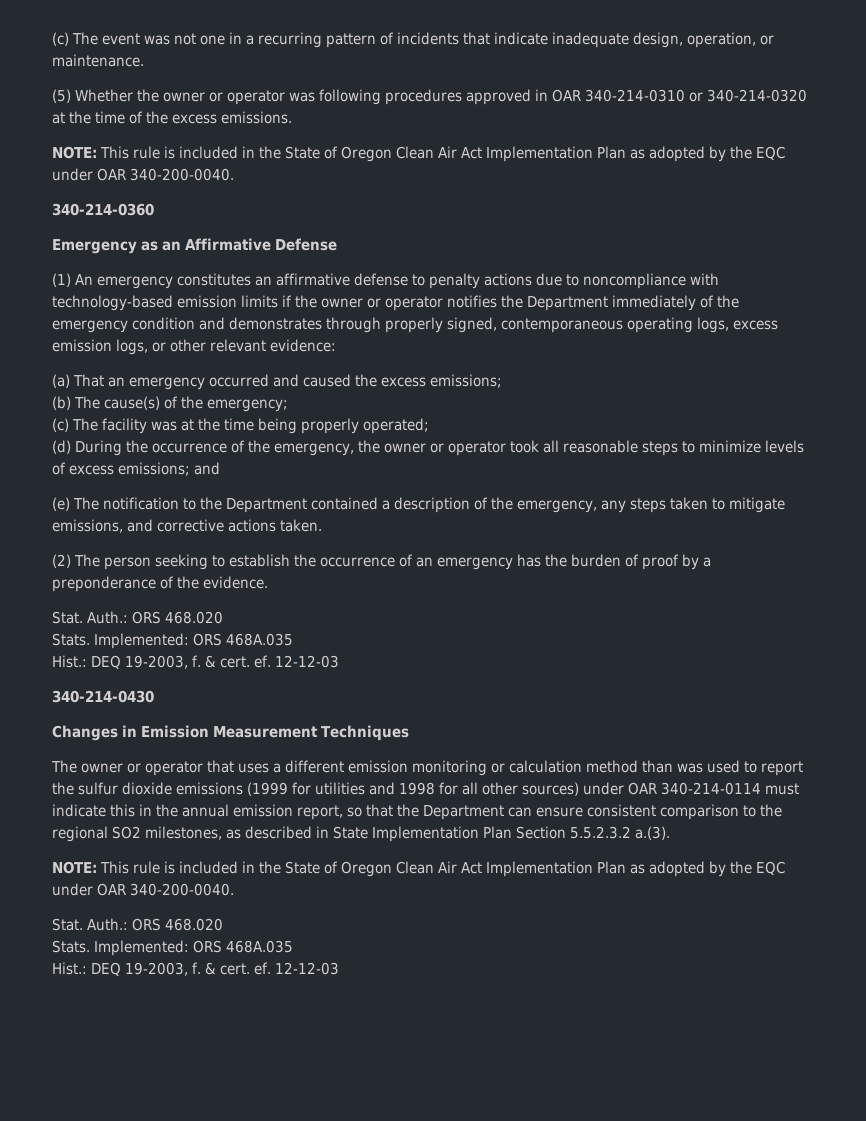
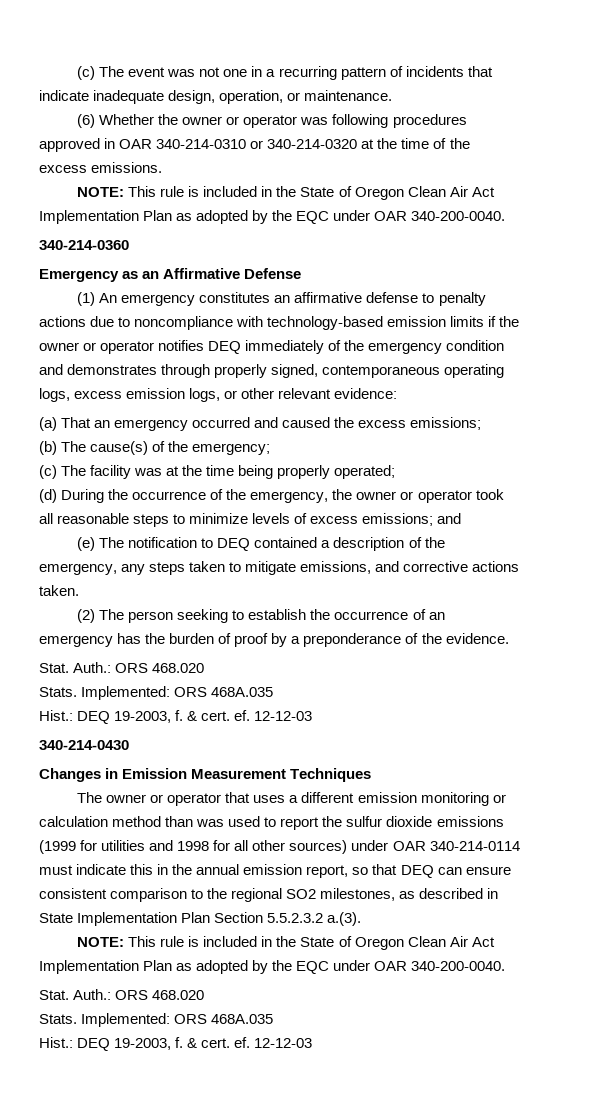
- (5) Whether the owner or operator was following procedures approved in OAR 340-214-0310 or 340-214-0320 at the time of the excess emissions.
+ (6) Whether the owner or operator was following procedures approved in OAR 340-214-0310 or 340-214-0320 at the time of the excess emissions.
- (1) An emergency constitutes an affirmative defense to penalty actions due to noncompliance with technology-based emission limits if the owner or operator notifies the Department immediately of the emergency condition and demonstrates through properly signed, contemporaneous operating logs, excess emission logs, or other relevant evidence:
+ (1) An emergency constitutes an affirmative defense to penalty actions due to noncompliance with technology-based emission limits if the owner or operator notifies DEQ immediately of the emergency condition and demonstrates through properly signed, contemporaneous operating logs, excess emission logs, or other relevant evidence:
- (e) The notification to the Department contained a description of the emergency, any steps taken to mitigate emissions, and corrective actions taken.
+ (e) The notification to DEQ contained a description of the emergency, any steps taken to mitigate emissions, and corrective actions taken.
- The owner or operator that uses a different emission monitoring or calculation method than was used to report the sulfur dioxide emissions (1999 for utilities and 1998 for all other sources) under OAR 340-214-0114 must indicate this in the annual emission report, so that the Department can ensure consistent comparison to the regional SO2 milestones, as described in State Implementation Plan Section 5.5.2.3.2 a.(3).
+ The owner or operator that uses a different emission monitoring or calculation method than was used to report the sulfur dioxide emissions (1999 for utilities and 1998 for all other sources) under OAR 340-214-0114 must indicate this in the annual emission report, so that DEQ can ensure consistent comparison to the regional SO2 milestones, as described in State Implementation Plan Section 5.5.2.3.2 a.(3).

